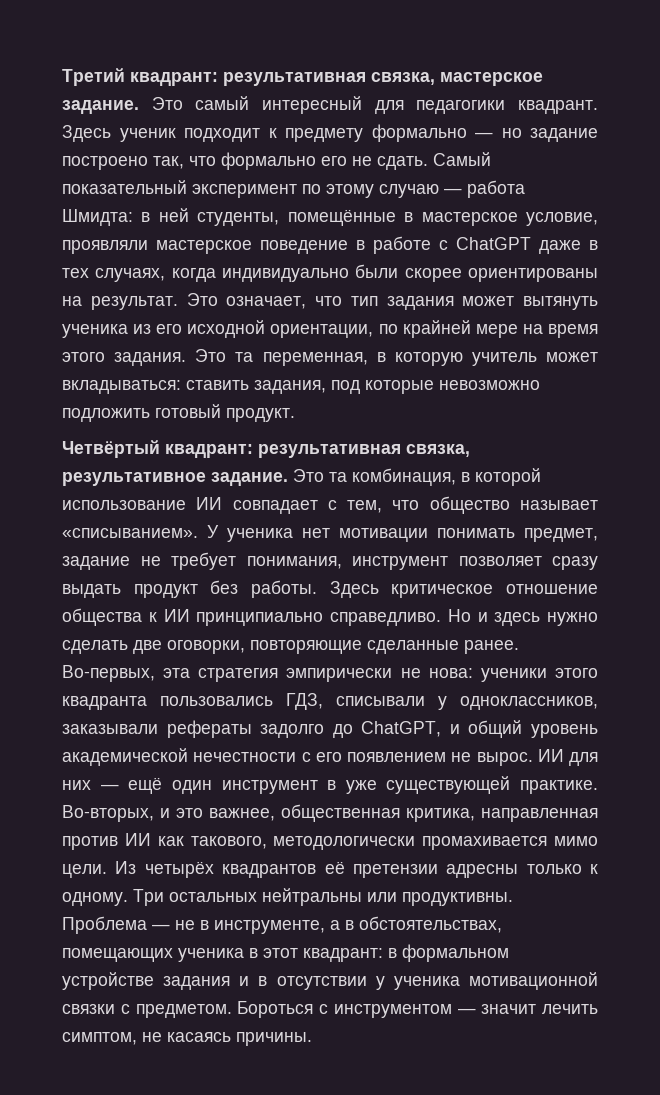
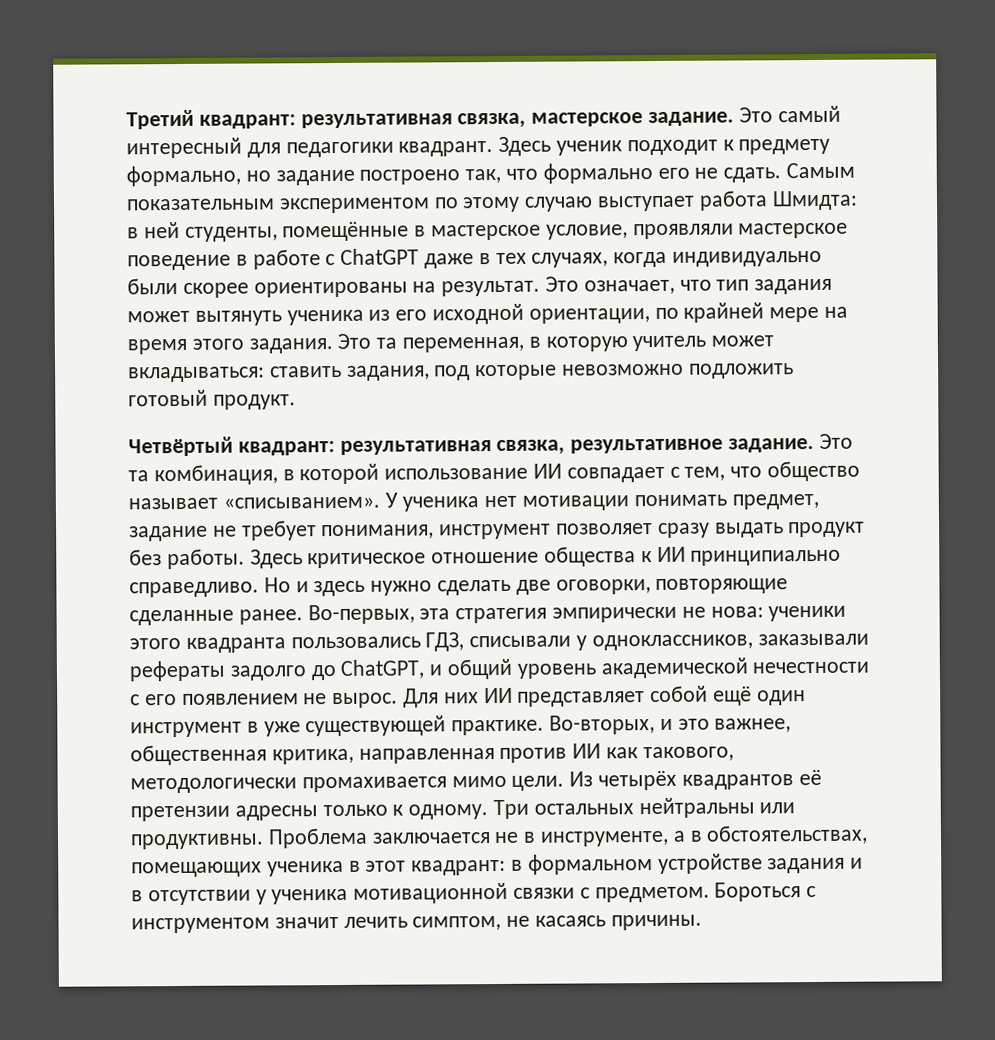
- Здесь ученик подходит к предмету формально — но задание построено так, что формально его не сдать.
+ Здесь ученик подходит к предмету формально, но задание построено так, что формально его не сдать.
- Самый показательный эксперимент по этому случаю — работа Шмидта: в ней студенты, помещённые в мастерское условие, проявляли мастерское поведение в работе с ChatGPT даже в тех случаях, когда индивидуально были скорее ориентированы на результат.
+ Самым показательным экспериментом по этому случаю выступает работа Шмидта: в ней студенты, помещённые в мастерское условие, проявляли мастерское поведение в работе с ChatGPT даже в тех случаях, когда индивидуально были скорее ориентированы на результат.
- ИИ для них — ещё один инструмент в уже существующей практике.
+ Для них ИИ представляет собой ещё один инструмент в уже существующей практике.
- Проблема — не в инструменте, а в обстоятельствах, помещающих ученика в этот квадрант: в формальном устройстве задания и в отсутствии у ученика мотивационной связки с предметом.
+ Проблема заключается не в инструменте, а в обстоятельствах, помещающих ученика в этот квадрант: в формальном устройстве задания и в отсутствии у ученика мотивационной связки с предметом.
- Бороться с инструментом — значит лечить симптом, не касаясь причины.
+ Бороться с инструментом значит лечить симптом, не касаясь причины.

